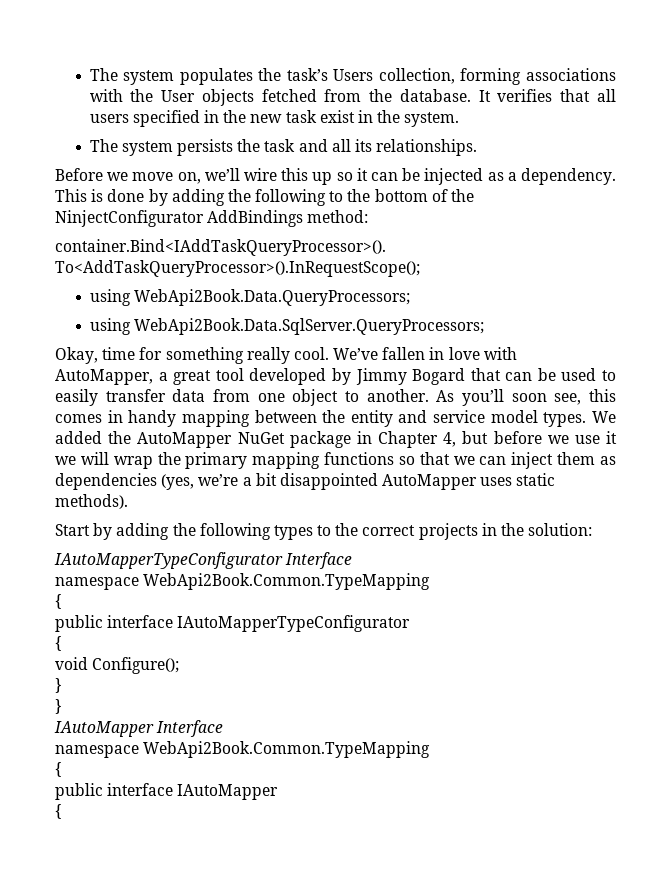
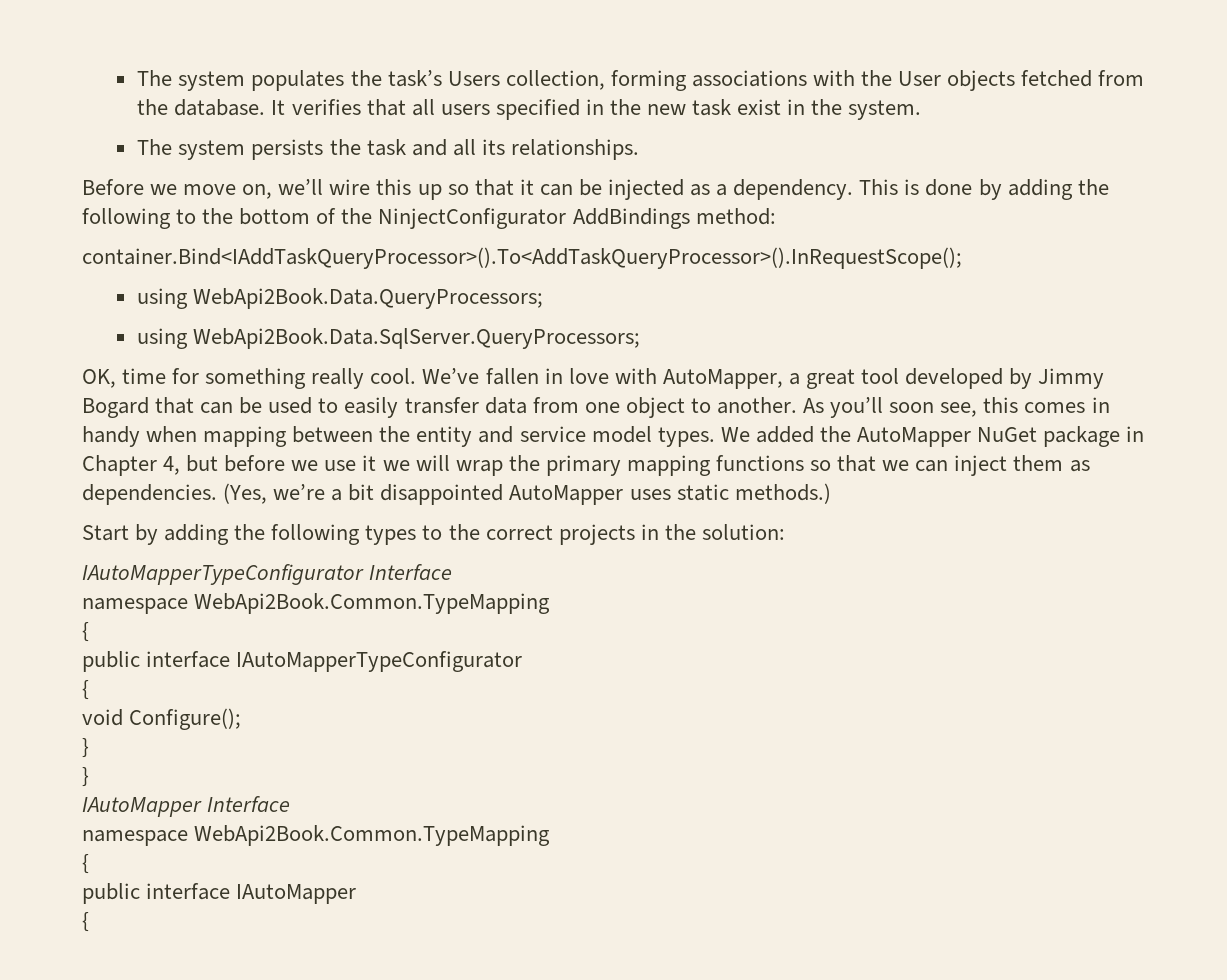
- Before we move on, we’ll wire this up so it can be injected as a dependency.
+ Before we move on, we’ll wire this up so that it can be injected as a dependency.
- Okay, time for something really cool.
+ OK, time for something really cool.
- As you’ll soon see, this comes in handy mapping between the entity and service model types.
+ As you’ll soon see, this comes in handy when mapping between the entity and service model types.
- We added the AutoMapper NuGet package in Chapter 4, but before we use it we will wrap the primary mapping functions so that we can inject them as dependencies (yes, we’re a bit disappointed AutoMapper uses static methods).
+ We added the AutoMapper NuGet package in Chapter 4, but before we use it we will wrap the primary mapping functions so that we can inject them as dependencies. (Yes, we’re a bit disappointed AutoMapper uses static methods.)

